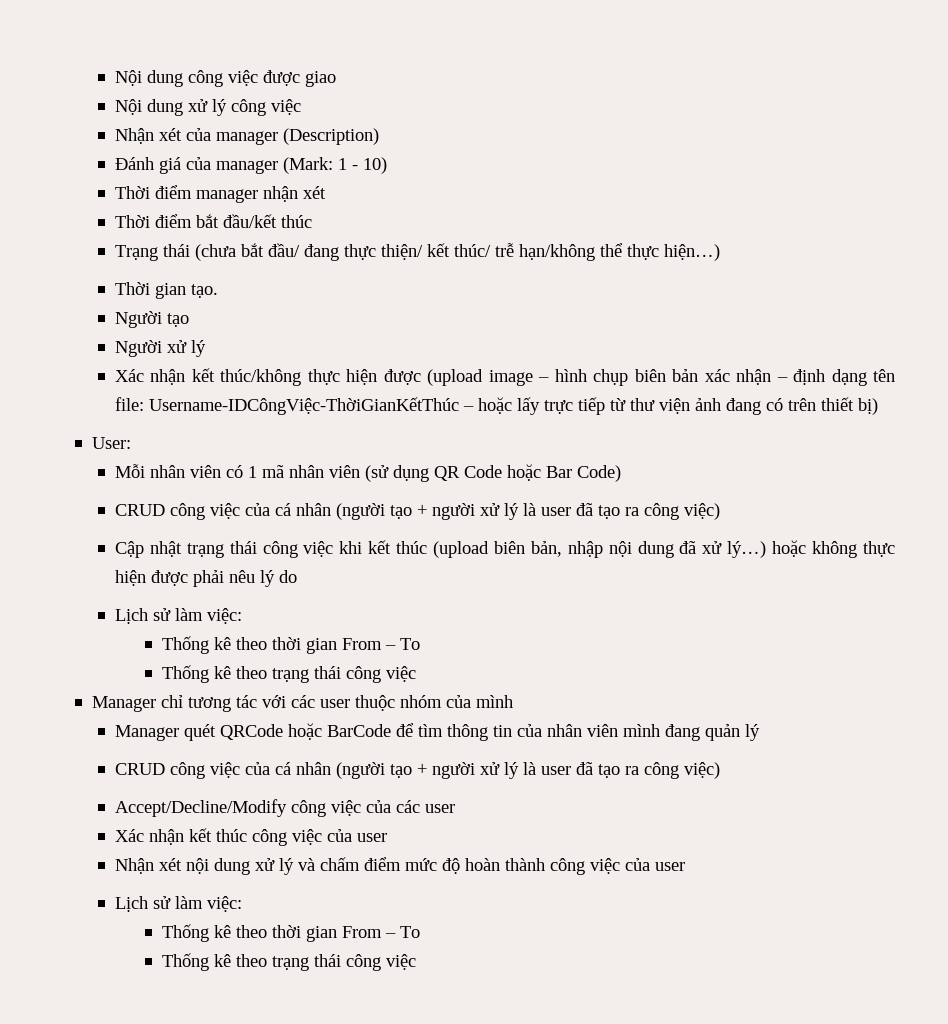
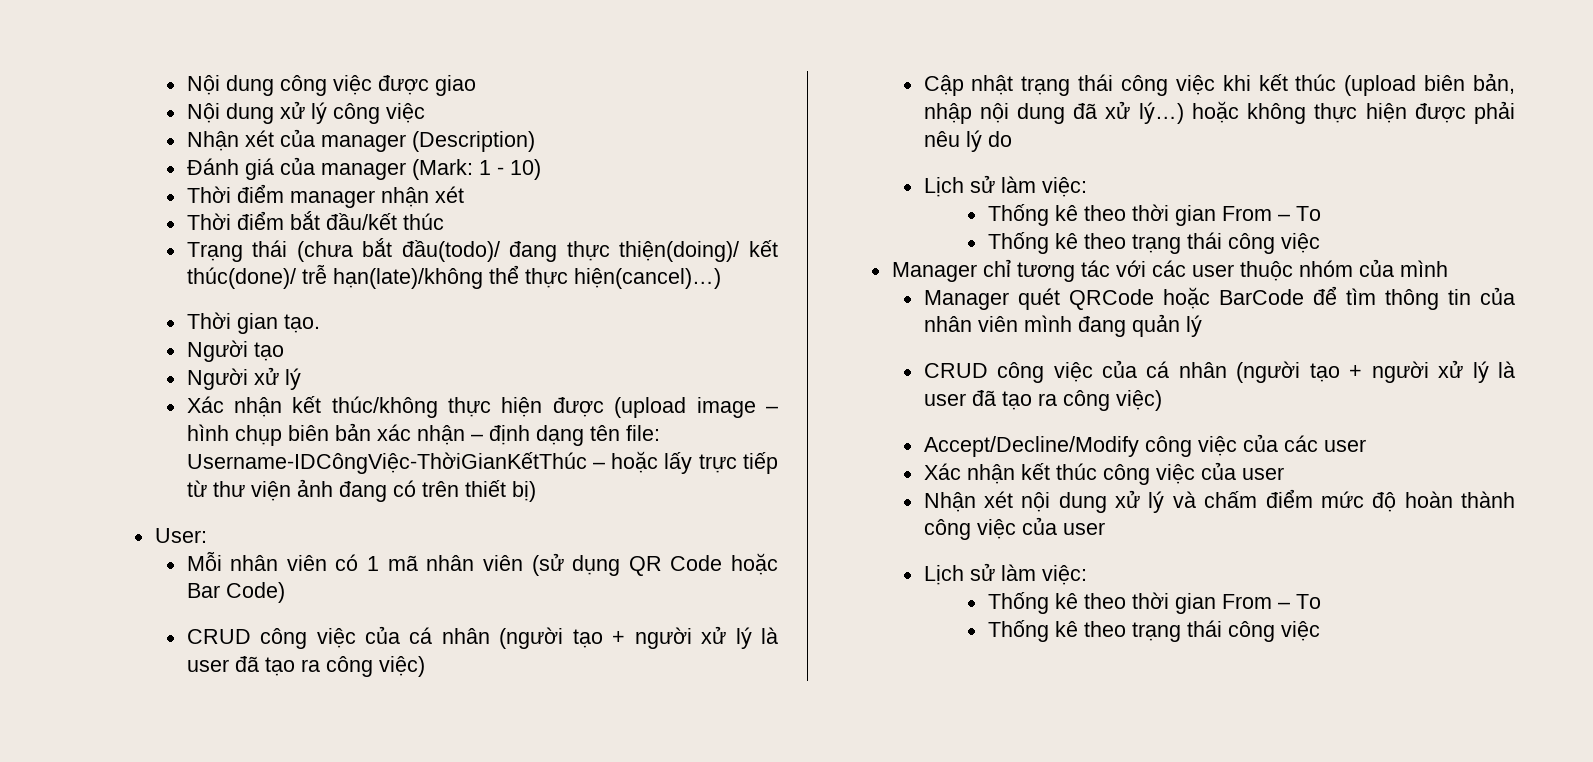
- Trạng thái (chưa bắt đầu/ đang thực thiện/ kết thúc/ trễ hạn/không thể thực hiện…)
+ Trạng thái (chưa bắt đầu(todo)/ đang thực thiện(doing)/ kết thúc(done)/ trễ hạn(late)/không thể thực hiện(cancel)…)

